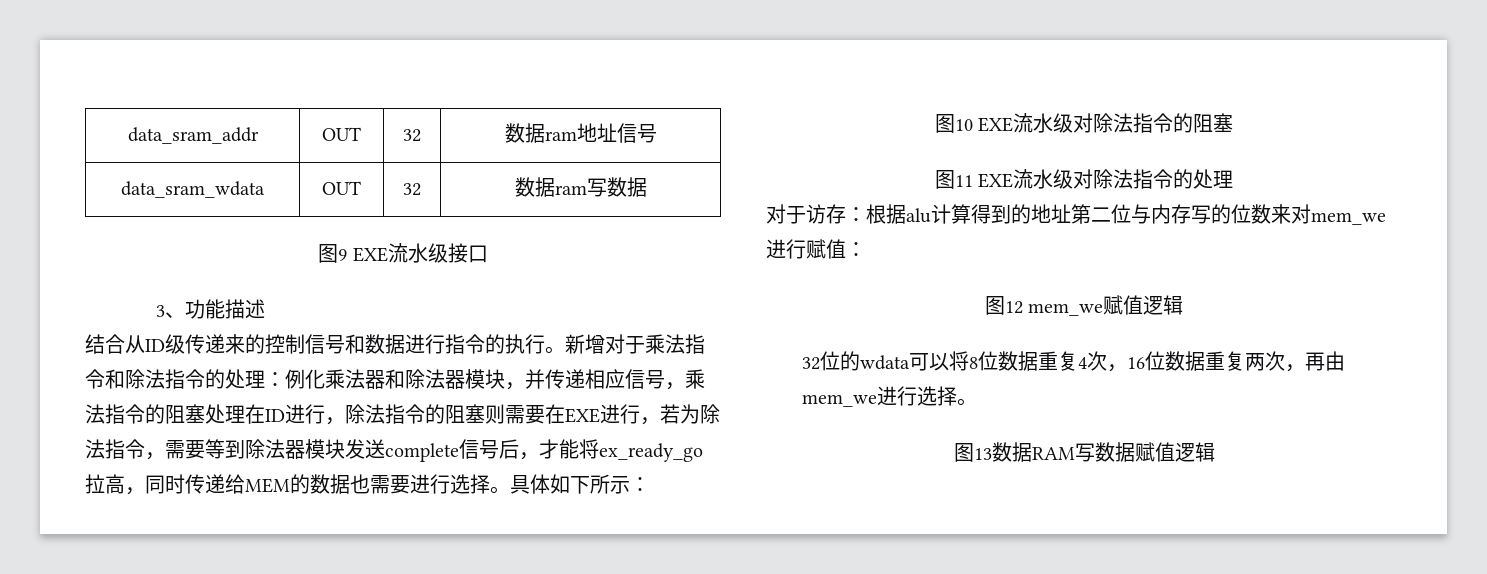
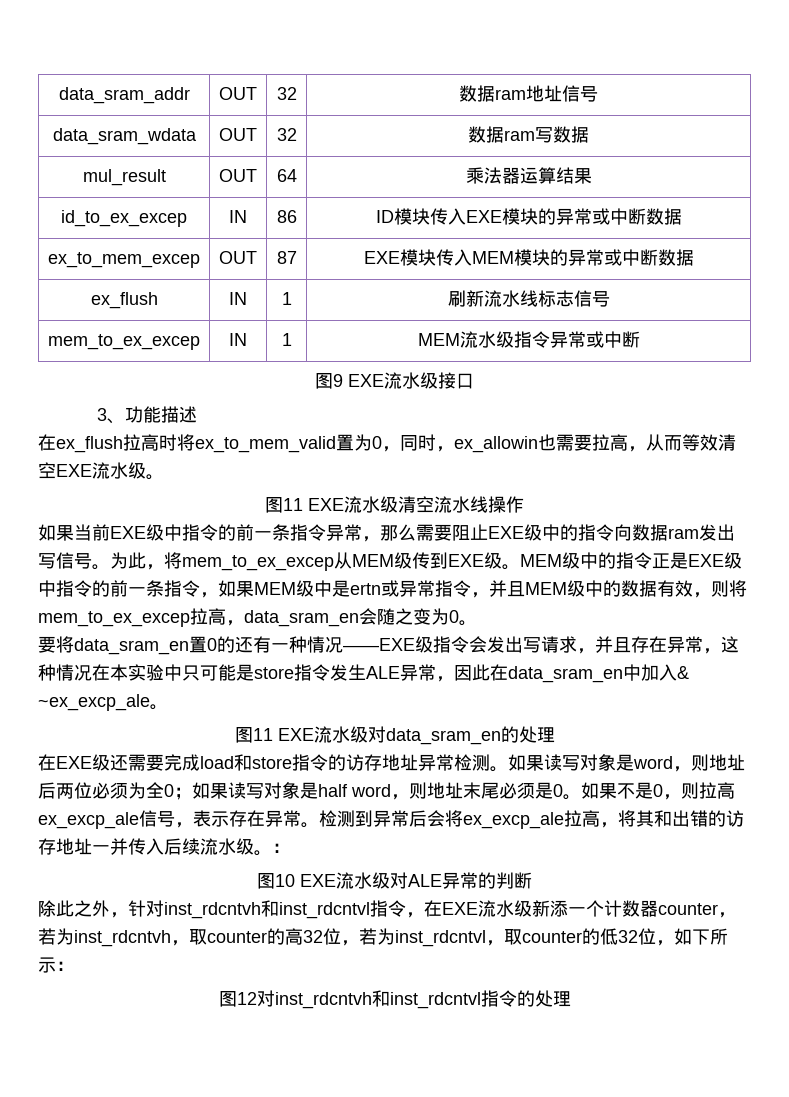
+ mul_result | OUT | 64 | 乘法器运算结果
+ id_to_ex_excep | IN | 86 | ID模块传入EXE模块的异常或中断数据
+ ex_to_mem_excep | OUT | 87 | EXE模块传入MEM模块的异常或中断数据
+ ex_flush | IN | 1 | 刷新流水线标志信号
+ mem_to_ex_excep | IN | 1 | MEM流水级指令异常或中断
- 结合从ID级传递来的控制信号和数据进行指令的执行。新增对于乘法指令和除法指令的处理：例化乘法器和除法器模块，并传递相应信号，乘法指令的阻塞处理在ID进行，除法指令的阻塞则需要在EXE进行，若为除法指令，需要等到除法器模块发送complete信号后，才能将ex_ready_go拉高，同时传递给MEM的数据也需要进行选择。具体如下所示：
+ 在ex_flush拉高时将ex_to_mem_valid置为0，同时，ex_allowin也需要拉高，从而等效清空EXE流水级。
+ 图11 EXE流水级清空流水线操作
+ 如果当前EXE级中指令的前一条指令异常，那么需要阻止EXE级中的指令向数据ram发出写信号。为此，将mem_to_ex_excep从MEM级传到EXE级。MEM级中的指令正是EXE级中指令的前一条指令，如果MEM级中是ertn或异常指令，并且MEM级中的数据有效，则将mem_to_ex_excep拉高，data_sram_en会随之变为0。
+ 要将data_sram_en置0的还有一种情况——EXE级指令会发出写请求，并且存在异常，这种情况在本实验中只可能是store指令发生ALE异常，因此在data_sram_en中加入& ~ex_excp_ale。
+ 图11 EXE流水级对data_sram_en的处理
+ 在EXE级还需要完成load和store指令的访存地址异常检测。如果读写对象是word，则地址后两位必须为全0；如果读写对象是half word，则地址末尾必须是0。如果不是0，则拉高ex_excp_ale信号，表示存在异常。检测到异常后会将ex_excp_ale拉高，将其和出错的访存地址一并传入后续流水级。：
- 图10 EXE流水级对除法指令的阻塞
- 图11 EXE流水级对除法指令的处理
- 对于访存：根据alu计算得到的地址第二位与内存写的位数来对mem_we进行赋值：
- 图12 mem_we赋值逻辑
- 32位的wdata可以将8位数据重复4次，16位数据重复两次，再由mem_we进行选择。
- 图13数据RAM写数据赋值逻辑
+ 图10 EXE流水级对ALE异常的判断
+ 除此之外，针对inst_rdcntvh和inst_rdcntvl指令，在EXE流水级新添一个计数器counter，若为inst_rdcntvh，取counter的高32位，若为inst_rdcntvl，取counter的低32位，如下所示：
+ 图12对inst_rdcntvh和inst_rdcntvl指令的处理

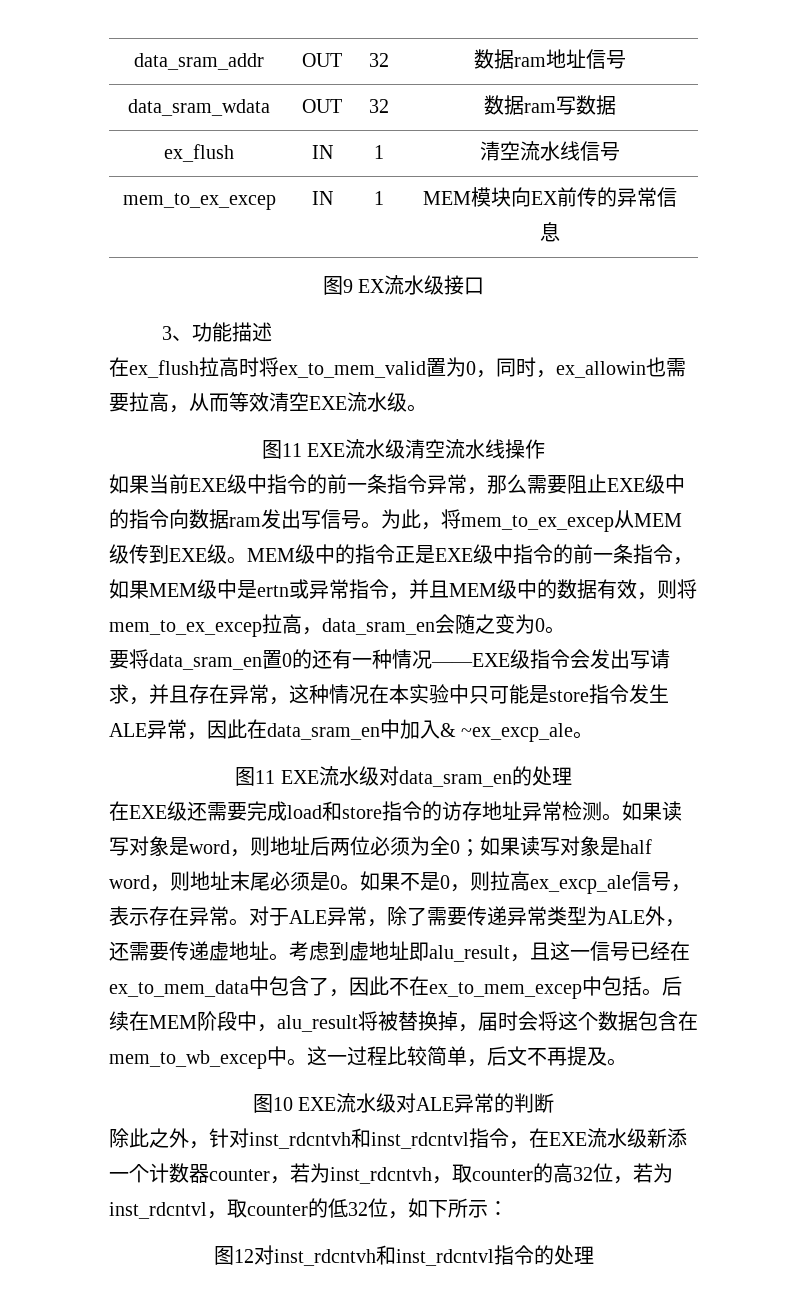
- mul_result | OUT | 64 | 乘法器运算结果
- id_to_ex_excep | IN | 86 | ID模块传入EXE模块的异常或中断数据
- ex_to_mem_excep | OUT | 87 | EXE模块传入MEM模块的异常或中断数据
- ex_flush | IN | 1 | 刷新流水线标志信号
+ ex_flush | IN | 1 | 清空流水线信号
- mem_to_ex_excep | IN | 1 | MEM流水级指令异常或中断
+ mem_to_ex_excep | IN | 1 | MEM模块向EX前传的异常信息
- 图9 EXE流水级接口
+ 图9 EX流水级接口
- 检测到异常后会将ex_excp_ale拉高，将其和出错的访存地址一并传入后续流水级。：
+ 对于ALE异常，除了需要传递异常类型为ALE外，还需要传递虚地址。考虑到虚地址即alu_result，且这一信号已经在ex_to_mem_data中包含了，因此不在ex_to_mem_excep中包括。后续在MEM阶段中，alu_result将被替换掉，届时会将这个数据包含在mem_to_wb_excep中。这一过程比较简单，后文不再提及。

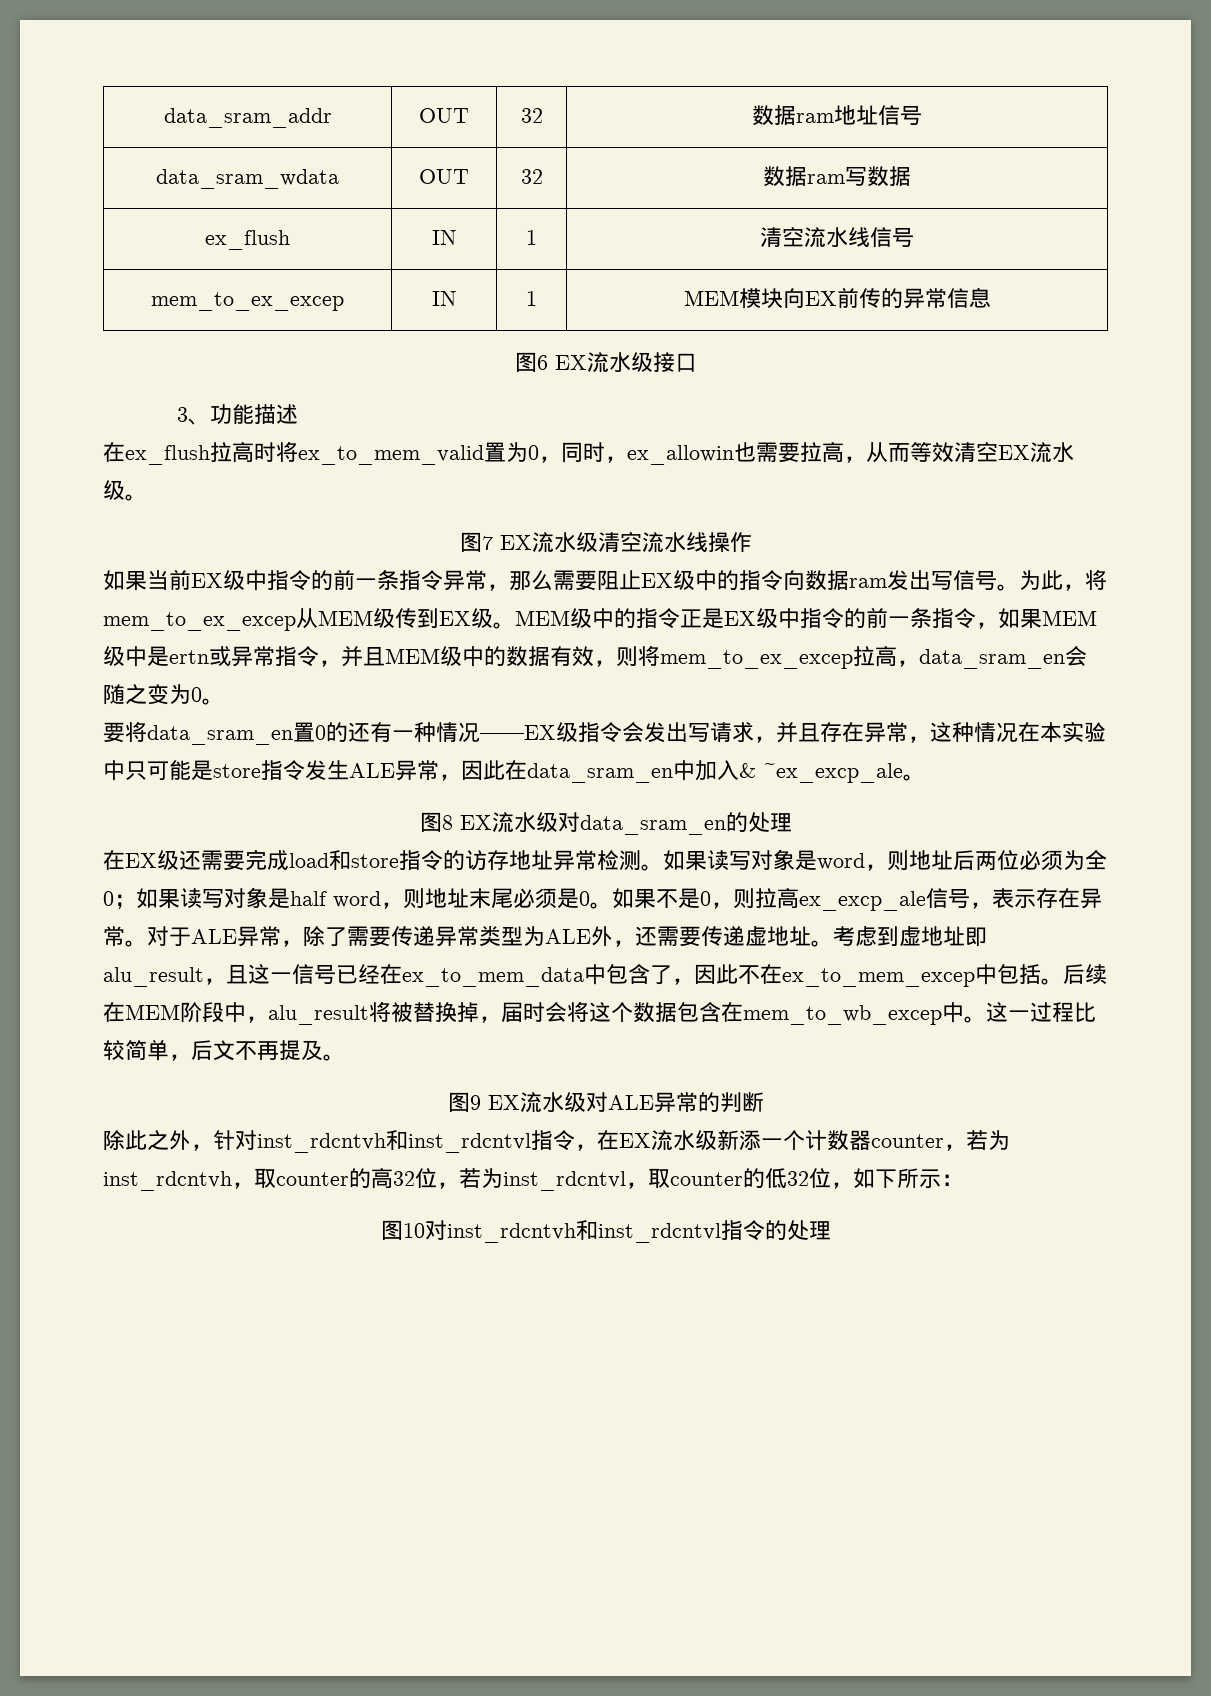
- 图9 EX流水级接口
+ 图6 EX流水级接口
- 在ex_flush拉高时将ex_to_mem_valid置为0，同时，ex_allowin也需要拉高，从而等效清空EXE流水级。
+ 在ex_flush拉高时将ex_to_mem_valid置为0，同时，ex_allowin也需要拉高，从而等效清空EX流水级。
- 图11 EXE流水级清空流水线操作
+ 图7 EX流水级清空流水线操作
- 如果当前EXE级中指令的前一条指令异常，那么需要阻止EXE级中的指令向数据ram发出写信号。
+ 如果当前EX级中指令的前一条指令异常，那么需要阻止EX级中的指令向数据ram发出写信号。
- 为此，将mem_to_ex_excep从MEM级传到EXE级。
+ 为此，将mem_to_ex_excep从MEM级传到EX级。
- MEM级中的指令正是EXE级中指令的前一条指令，如果MEM级中是ertn或异常指令，并且MEM级中的数据有效，则将mem_to_ex_excep拉高，data_sram_en会随之变为0。
+ MEM级中的指令正是EX级中指令的前一条指令，如果MEM级中是ertn或异常指令，并且MEM级中的数据有效，则将mem_to_ex_excep拉高，data_sram_en会随之变为0。
- 要将data_sram_en置0的还有一种情况——EXE级指令会发出写请求，并且存在异常，这种情况在本实验中只可能是store指令发生ALE异常，因此在data_sram_en中加入& ~ex_excp_ale。
+ 要将data_sram_en置0的还有一种情况——EX级指令会发出写请求，并且存在异常，这种情况在本实验中只可能是store指令发生ALE异常，因此在data_sram_en中加入& ~ex_excp_ale。
- 图11 EXE流水级对data_sram_en的处理
+ 图8 EX流水级对data_sram_en的处理
- 在EXE级还需要完成load和store指令的访存地址异常检测。
+ 在EX级还需要完成load和store指令的访存地址异常检测。
- 图10 EXE流水级对ALE异常的判断
+ 图9 EX流水级对ALE异常的判断
- 除此之外，针对inst_rdcntvh和inst_rdcntvl指令，在EXE流水级新添一个计数器counter，若为inst_rdcntvh，取counter的高32位，若为inst_rdcntvl，取counter的低32位，如下所示：
+ 除此之外，针对inst_rdcntvh和inst_rdcntvl指令，在EX流水级新添一个计数器counter，若为inst_rdcntvh，取counter的高32位，若为inst_rdcntvl，取counter的低32位，如下所示：
- 图12对inst_rdcntvh和inst_rdcntvl指令的处理
+ 图10对inst_rdcntvh和inst_rdcntvl指令的处理

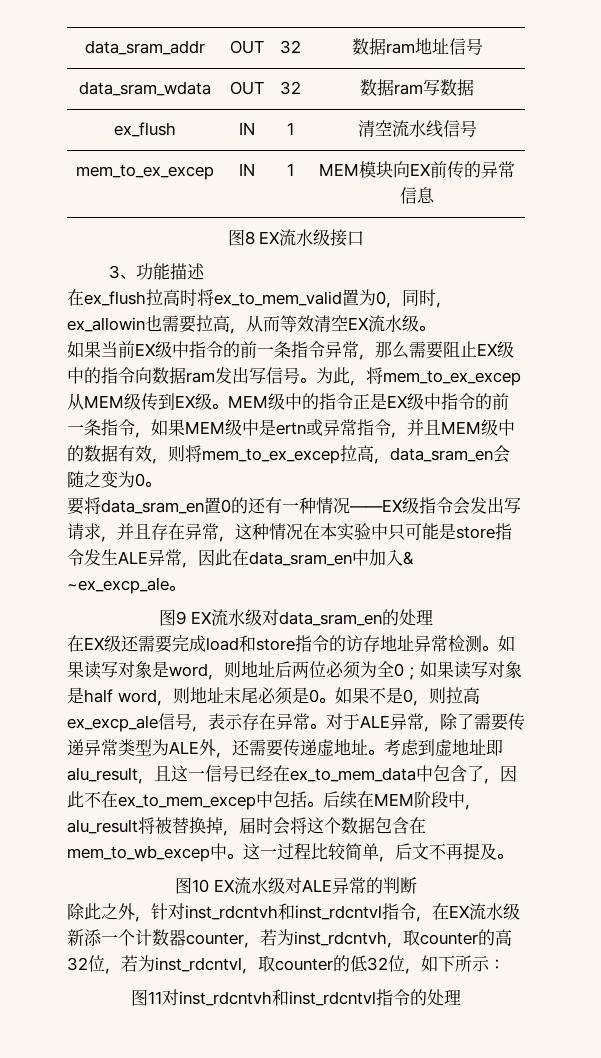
- 图6 EX流水级接口
+ 图8 EX流水级接口
- 图7 EX流水级清空流水线操作
- 图8 EX流水级对data_sram_en的处理
+ 图9 EX流水级对data_sram_en的处理
- 图9 EX流水级对ALE异常的判断
+ 图10 EX流水级对ALE异常的判断
- 图10对inst_rdcntvh和inst_rdcntvl指令的处理
+ 图11对inst_rdcntvh和inst_rdcntvl指令的处理

